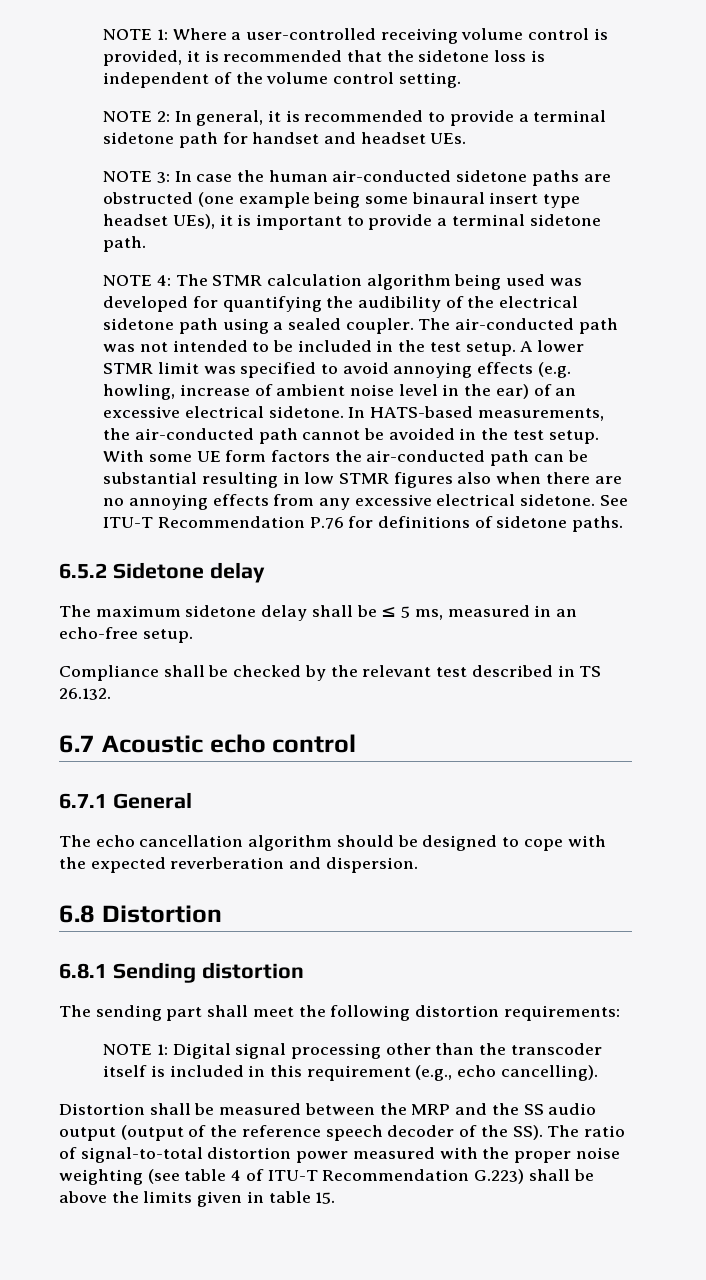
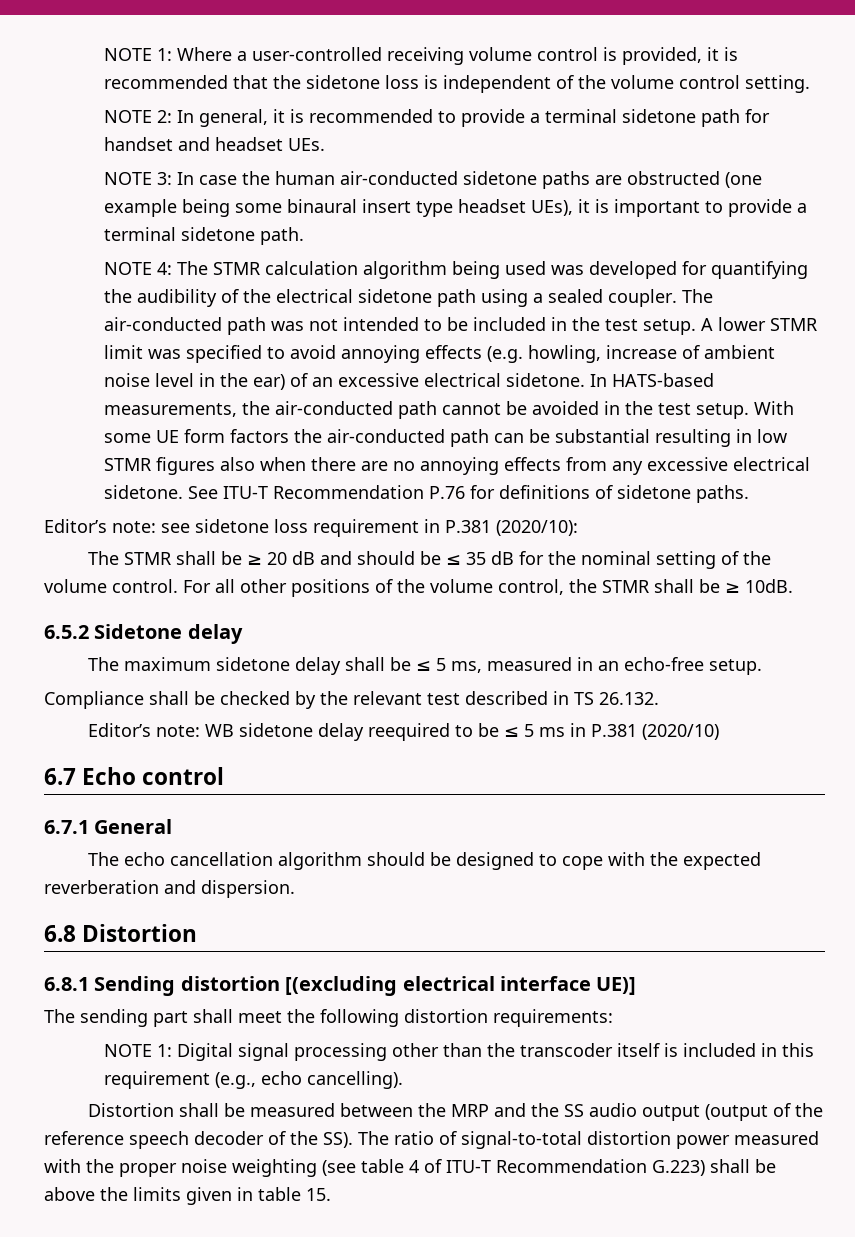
+ Editor’s note: see sidetone loss requirement in P.381 (2020/10):
+ The STMR shall be ≥ 20 dB and should be ≤ 35 dB for the nominal setting of the volume control. For all other positions of the volume control, the STMR shall be ≥ 10dB.
+ Editor’s note: WB sidetone delay reequired to be ≤ 5 ms in P.381 (2020/10)
- 6.7 Acoustic echo control
+ 6.7 Echo control
- 6.8.1 Sending distortion
+ 6.8.1 Sending distortion [(excluding electrical interface UE)]

